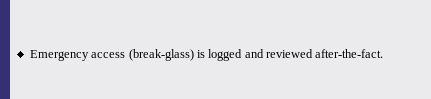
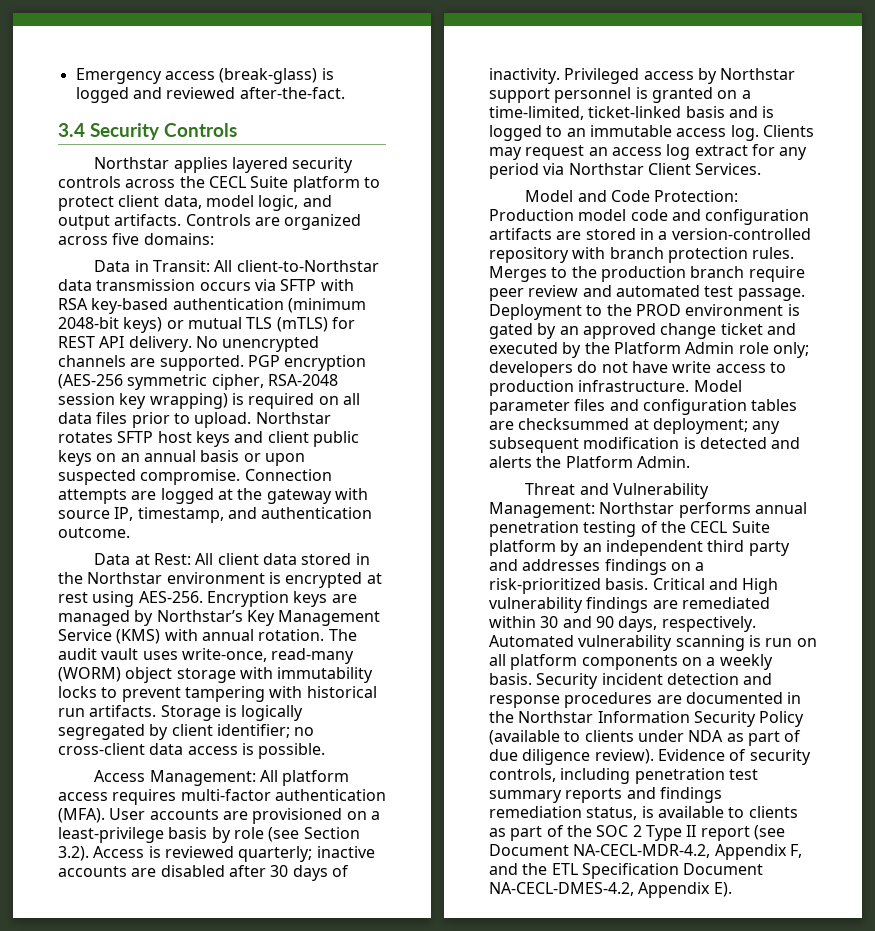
+ 3.4 Security Controls
+ Northstar applies layered security controls across the CECL Suite platform to protect client data, model logic, and output artifacts. Controls are organized across five domains:
+ Data in Transit: All client-to-Northstar data transmission occurs via SFTP with RSA key-based authentication (minimum 2048-bit keys) or mutual TLS (mTLS) for REST API delivery. No unencrypted channels are supported. PGP encryption (AES-256 symmetric cipher, RSA-2048 session key wrapping) is required on all data files prior to upload. Northstar rotates SFTP host keys and client public keys on an annual basis or upon suspected compromise. Connection attempts are logged at the gateway with source IP, timestamp, and authentication outcome.
+ Data at Rest: All client data stored in the Northstar environment is encrypted at rest using AES-256. Encryption keys are managed by Northstar’s Key Management Service (KMS) with annual rotation. The audit vault uses write-once, read-many (WORM) object storage with immutability locks to prevent tampering with historical run artifacts. Storage is logically segregated by client identifier; no cross-client data access is possible.
+ Access Management: All platform access requires multi-factor authentication (MFA). User accounts are provisioned on a least-privilege basis by role (see Section 3.2). Access is reviewed quarterly; inactive accounts are disabled after 30 days of inactivity. Privileged access by Northstar support personnel is granted on a time-limited, ticket-linked basis and is logged to an immutable access log. Clients may request an access log extract for any period via Northstar Client Services.
+ Model and Code Protection: Production model code and configuration artifacts are stored in a version-controlled repository with branch protection rules. Merges to the production branch require peer review and automated test passage. Deployment to the PROD environment is gated by an approved change ticket and executed by the Platform Admin role only; developers do not have write access to production infrastructure. Model parameter files and configuration tables are checksummed at deployment; any subsequent modification is detected and alerts the Platform Admin.
+ Threat and Vulnerability Management: Northstar performs annual penetration testing of the CECL Suite platform by an independent third party and addresses findings on a risk-prioritized basis. Critical and High vulnerability findings are remediated within 30 and 90 days, respectively. Automated vulnerability scanning is run on all platform components on a weekly basis. Security incident detection and response procedures are documented in the Northstar Information Security Policy (available to clients under NDA as part of due diligence review). Evidence of security controls, including penetration test summary reports and findings remediation status, is available to clients as part of the SOC 2 Type II report (see Document NA-CECL-MDR-4.2, Appendix F, and the ETL Specification Document NA-CECL-DMES-4.2, Appendix E).

